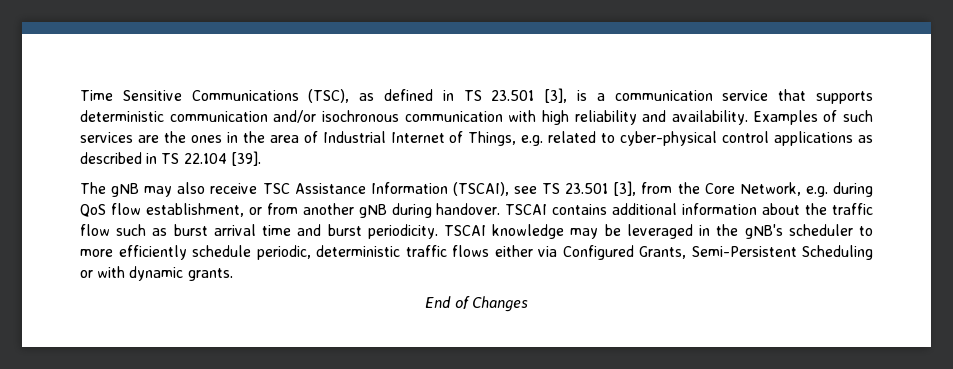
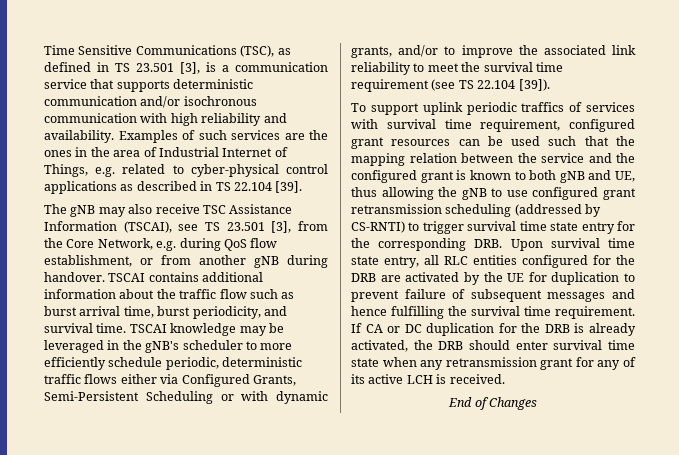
- TSCAI contains additional information about the traffic flow such as burst arrival time and burst periodicity.
+ TSCAI contains additional information about the traffic flow such as burst arrival time, burst periodicity, and survival time.
- TSCAI knowledge may be leveraged in the gNB's scheduler to more efficiently schedule periodic, deterministic traffic flows either via Configured Grants, Semi-Persistent Scheduling or with dynamic grants.
+ TSCAI knowledge may be leveraged in the gNB's scheduler to more efficiently schedule periodic, deterministic traffic flows either via Configured Grants, Semi-Persistent Scheduling or with dynamic grants, and/or to improve the associated link reliability to meet the survival time requirement (see TS 22.104 [39]).
+ To support uplink periodic traffics of services with survival time requirement, configured grant resources can be used such that the mapping relation between the service and the configured grant is known to both gNB and UE, thus allowing the gNB to use configured grant retransmission scheduling (addressed by CS-RNTI) to trigger survival time state entry for the corresponding DRB. Upon survival time state entry, all RLC entities configured for the DRB are activated by the UE for duplication to prevent failure of subsequent messages and hence fulfilling the survival time requirement. If CA or DC duplication for the DRB is already activated, the DRB should enter survival time state when any retransmission grant for any of its active LCH is received.

